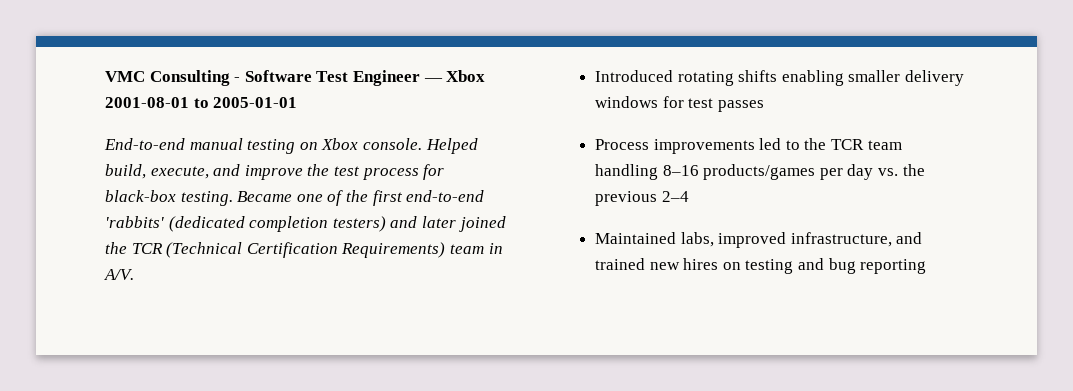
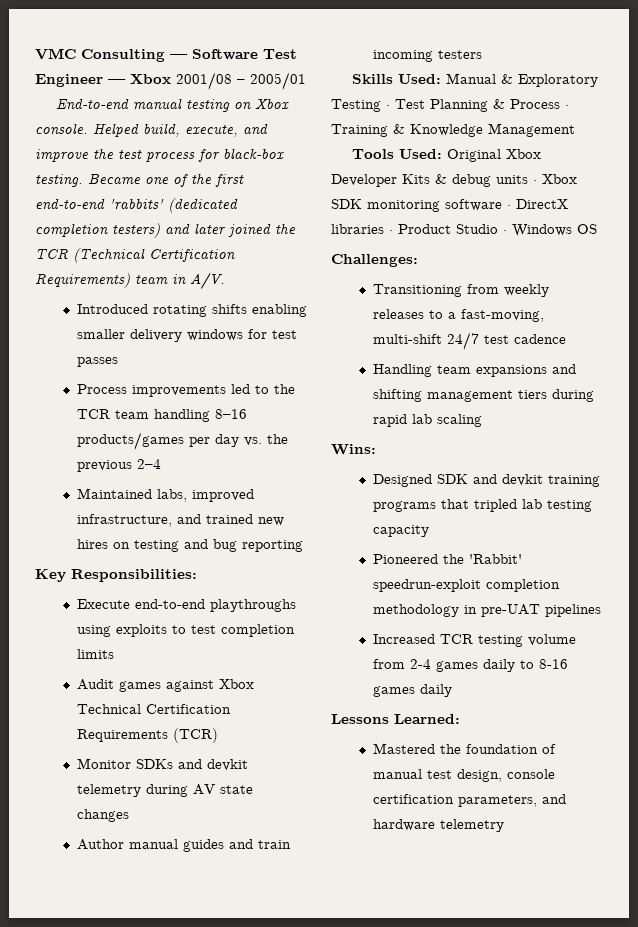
- VMC Consulting - Software Test Engineer — Xbox 2001-08-01 to 2005-01-01
+ VMC Consulting — Software Test Engineer — Xbox 2001/08 – 2005/01
+ Key Responsibilities:
+ Execute end-to-end playthroughs using exploits to test completion limits
+ Audit games against Xbox Technical Certification Requirements (TCR)
+ Monitor SDKs and devkit telemetry during AV state changes
+ Author manual guides and train incoming testers
+ Skills Used: Manual & Exploratory Testing · Test Planning & Process · Training & Knowledge Management
+ Tools Used: Original Xbox Developer Kits & debug units · Xbox SDK monitoring software · DirectX libraries · Product Studio · Windows OS
+ Challenges:
+ Transitioning from weekly releases to a fast-moving, multi-shift 24/7 test cadence
+ Handling team expansions and shifting management tiers during rapid lab scaling
+ Wins:
+ Designed SDK and devkit training programs that tripled lab testing capacity
+ Pioneered the 'Rabbit' speedrun-exploit completion methodology in pre-UAT pipelines
+ Increased TCR testing volume from 2-4 games daily to 8-16 games daily
+ Lessons Learned:
+ Mastered the foundation of manual test design, console certification parameters, and hardware telemetry

